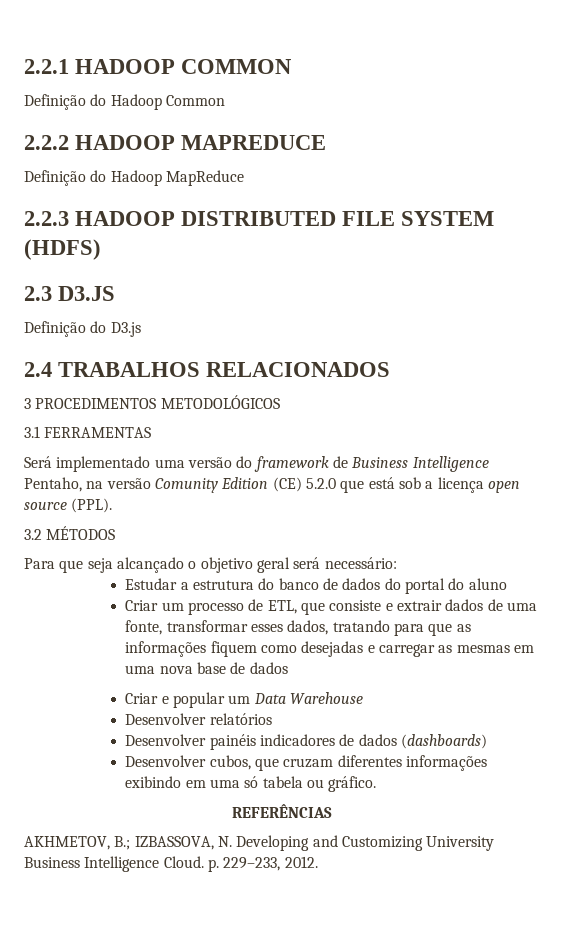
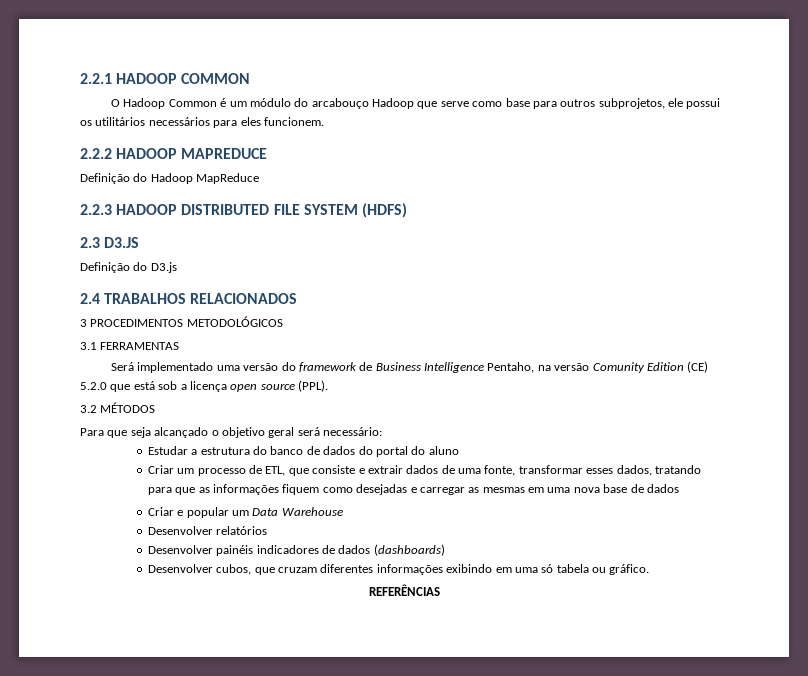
- Definição do Hadoop Common
+ O Hadoop Common é um módulo do arcabouço Hadoop que serve como base para outros subprojetos, ele possui os utilitários necessários para eles funcionem.
- AKHMETOV, B.; IZBASSOVA, N. Developing and Customizing University Business Intelligence Cloud. p. 229–233, 2012.

